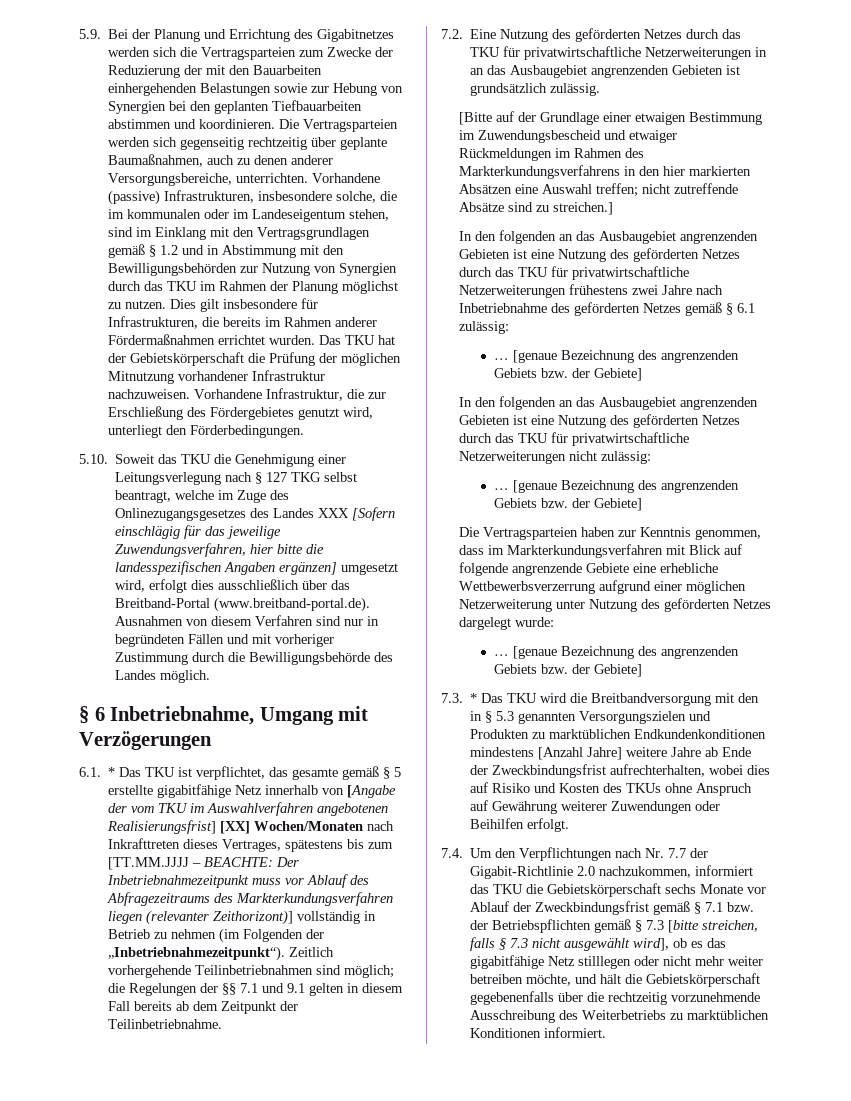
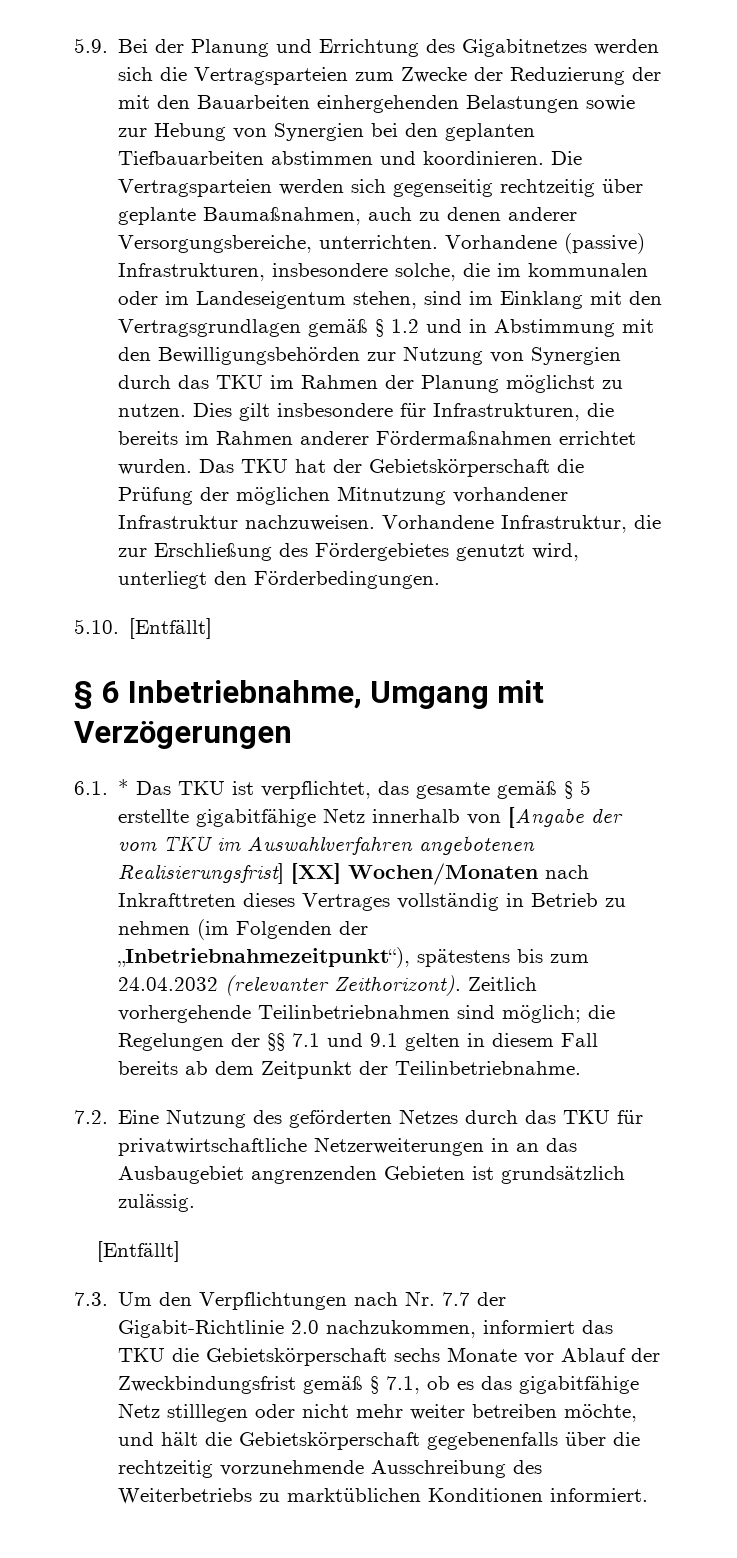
- 5.10. Soweit das TKU die Genehmigung einer Leitungsverlegung nach § 127 TKG selbst beantragt, welche im Zuge des Onlinezugangsgesetzes des Landes XXX [Sofern einschlägig für das jeweilige Zuwendungsverfahren, hier bitte die landesspezifischen Angaben ergänzen] umgesetzt wird, erfolgt dies ausschließlich über das Breitband-Portal (www.breitband-portal.de). Ausnahmen von diesem Verfahren sind nur in begründeten Fällen und mit vorheriger Zustimmung durch die Bewilligungsbehörde des Landes möglich.
+ 5.10. [Entfällt]
- 6.1. * Das TKU ist verpflichtet, das gesamte gemäß § 5 erstellte gigabitfähige Netz innerhalb von [Angabe der vom TKU im Auswahlverfahren angebotenen Realisierungsfrist] [XX] Wochen/Monaten nach Inkrafttreten dieses Vertrages, spätestens bis zum [TT.MM.JJJJ – BEACHTE: Der Inbetriebnahmezeitpunkt muss vor Ablauf des Abfragezeitraums des Markterkundungsverfahren liegen (relevanter Zeithorizont)] vollständig in Betrieb zu nehmen (im Folgenden der „Inbetriebnahmezeitpunkt“).
+ 6.1. * Das TKU ist verpflichtet, das gesamte gemäß § 5 erstellte gigabitfähige Netz innerhalb von [Angabe der vom TKU im Auswahlverfahren angebotenen Realisierungsfrist] [XX] Wochen/Monaten nach Inkrafttreten dieses Vertrages vollständig in Betrieb zu nehmen (im Folgenden der „Inbetriebnahmezeitpunkt“), spätestens bis zum 24.04.2032 (relevanter Zeithorizont).
  7.2. Eine Nutzung des geförderten Netzes durch das TKU für privatwirtschaftliche Netzerweiterungen in an das Ausbaugebiet angrenzenden Gebieten ist grundsätzlich zulässig.
- [Bitte auf der Grundlage einer etwaigen Bestimmung im Zuwendungsbescheid und etwaiger Rückmeldungen im Rahmen des Markterkundungsverfahrens in den hier markierten Absätzen eine Auswahl treffen; nicht zutreffende Absätze sind zu streichen.]
- In den folgenden an das Ausbaugebiet angrenzenden Gebieten ist eine Nutzung des geförderten Netzes durch das TKU für privatwirtschaftliche Netzerweiterungen frühestens zwei Jahre nach Inbetriebnahme des geförderten Netzes gemäß § 6.1 zulässig:
- … [genaue Bezeichnung des angrenzenden Gebiets bzw. der Gebiete]
- In den folgenden an das Ausbaugebiet angrenzenden Gebieten ist eine Nutzung des geförderten Netzes durch das TKU für privatwirtschaftliche Netzerweiterungen nicht zulässig:
- … [genaue Bezeichnung des angrenzenden Gebiets bzw. der Gebiete]
- Die Vertragsparteien haben zur Kenntnis genommen, dass im Markterkundungsverfahren mit Blick auf folgende angrenzende Gebiete eine erhebliche Wettbewerbsverzerrung aufgrund einer möglichen Netzerweiterung unter Nutzung des geförderten Netzes dargelegt wurde:
- … [genaue Bezeichnung des angrenzenden Gebiets bzw. der Gebiete]
- 7.3. * Das TKU wird die Breitbandversorgung mit den in § 5.3 genannten Versorgungszielen und Produkten zu marktüblichen Endkundenkonditionen mindestens [Anzahl Jahre] weitere Jahre ab Ende der Zweckbindungsfrist aufrechterhalten, wobei dies auf Risiko und Kosten des TKUs ohne Anspruch auf Gewährung weiterer Zuwendungen oder Beihilfen erfolgt.
- 7.4. Um den Verpflichtungen nach Nr. 7.7 der Gigabit-Richtlinie 2.0 nachzukommen, informiert das TKU die Gebietskörperschaft sechs Monate vor Ablauf der Zweckbindungsfrist gemäß § 7.1 bzw. der Betriebspflichten gemäß § 7.3 [bitte streichen, falls § 7.3 nicht ausgewählt wird], ob es das gigabitfähige Netz stilllegen oder nicht mehr weiter betreiben möchte, und hält die Gebietskörperschaft gegebenenfalls über die rechtzeitig vorzunehmende Ausschreibung des Weiterbetriebs zu marktüblichen Konditionen informiert.
+ [Entfällt]
+ 7.3. Um den Verpflichtungen nach Nr. 7.7 der Gigabit-Richtlinie 2.0 nachzukommen, informiert das TKU die Gebietskörperschaft sechs Monate vor Ablauf der Zweckbindungsfrist gemäß § 7.1, ob es das gigabitfähige Netz stilllegen oder nicht mehr weiter betreiben möchte, und hält die Gebietskörperschaft gegebenenfalls über die rechtzeitig vorzunehmende Ausschreibung des Weiterbetriebs zu marktüblichen Konditionen informiert.

